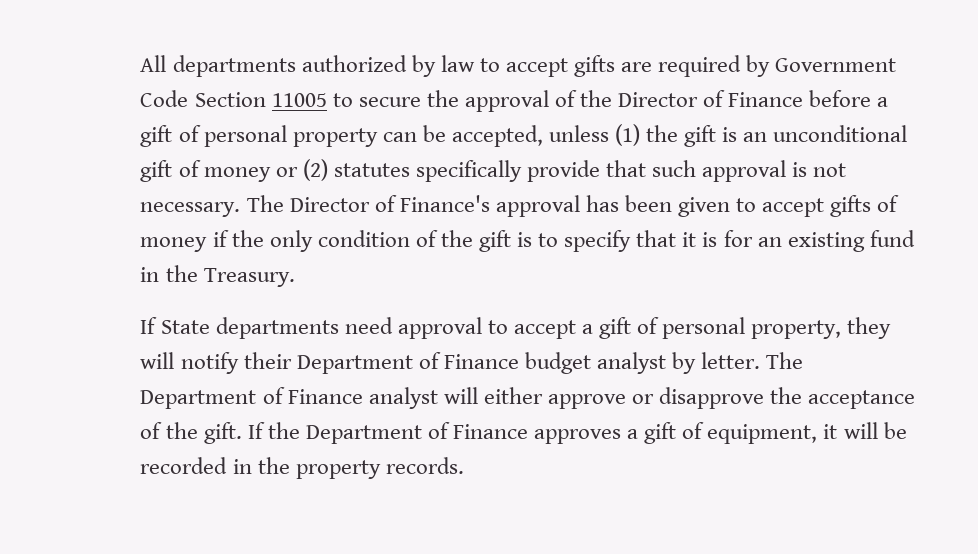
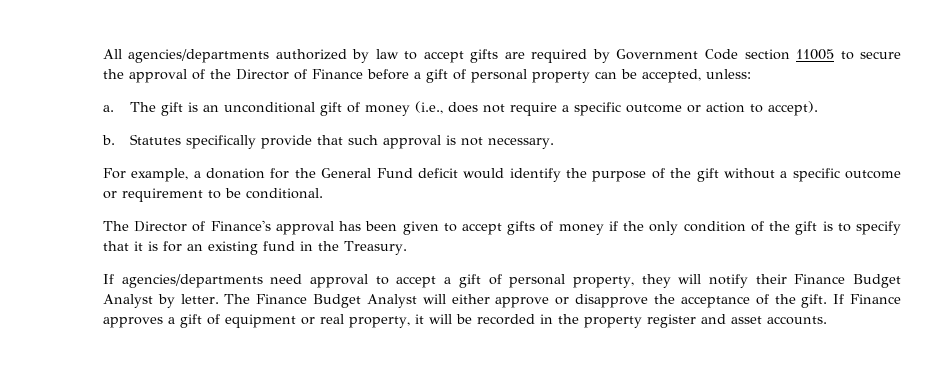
- All departments authorized by law to accept gifts are required by Government Code Section 11005 to secure the approval of the Director of Finance before a gift of personal property can be accepted, unless (1) the gift is an unconditional gift of money or (2) statutes specifically provide that such approval is not necessary. The Director of Finance's approval has been given to accept gifts of money if the only condition of the gift is to specify that it is for an existing fund in the Treasury.
+ All agencies/departments authorized by law to accept gifts are required by Government Code section 11005 to secure the approval of the Director of Finance before a gift of personal property can be accepted, unless:
+ a. The gift is an unconditional gift of money (i.e., does not require a specific outcome or action to accept).
+ b. Statutes specifically provide that such approval is not necessary.
+ For example, a donation for the General Fund deficit would identify the purpose of the gift without a specific outcome or requirement to be conditional.
+ The Director of Finance's approval has been given to accept gifts of money if the only condition of the gift is to specify that it is for an existing fund in the Treasury.
- If State departments need approval to accept a gift of personal property, they will notify their Department of Finance budget analyst by letter. The Department of Finance analyst will either approve or disapprove the acceptance of the gift.
+ If agencies/departments need approval to accept a gift of personal property, they will notify their Finance Budget Analyst by letter. The Finance Budget Analyst will either approve or disapprove the acceptance of the gift.
- If the Department of Finance approves a gift of equipment, it will be recorded in the property records.
+ If Finance approves a gift of equipment or real property, it will be recorded in the property register and asset accounts.

